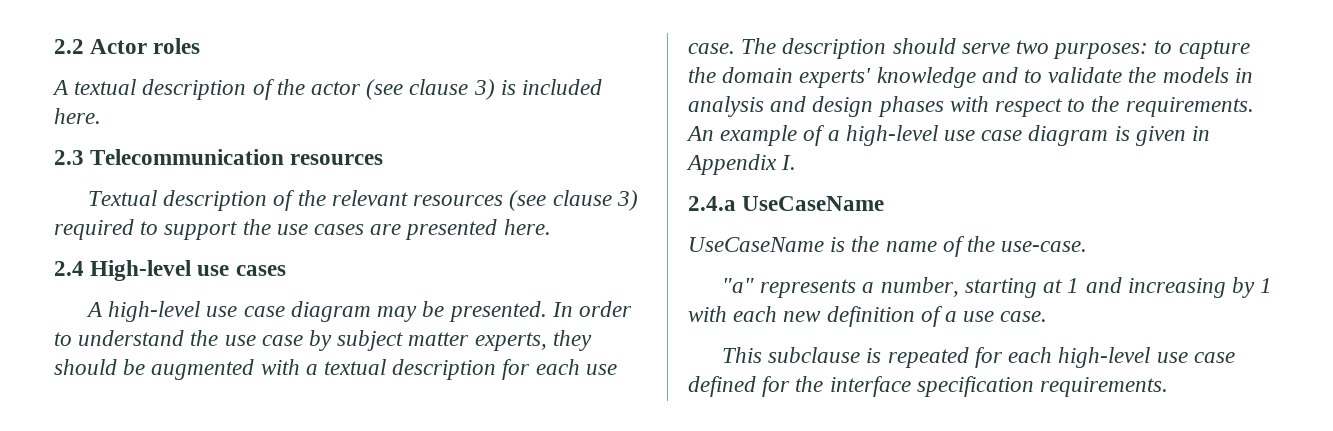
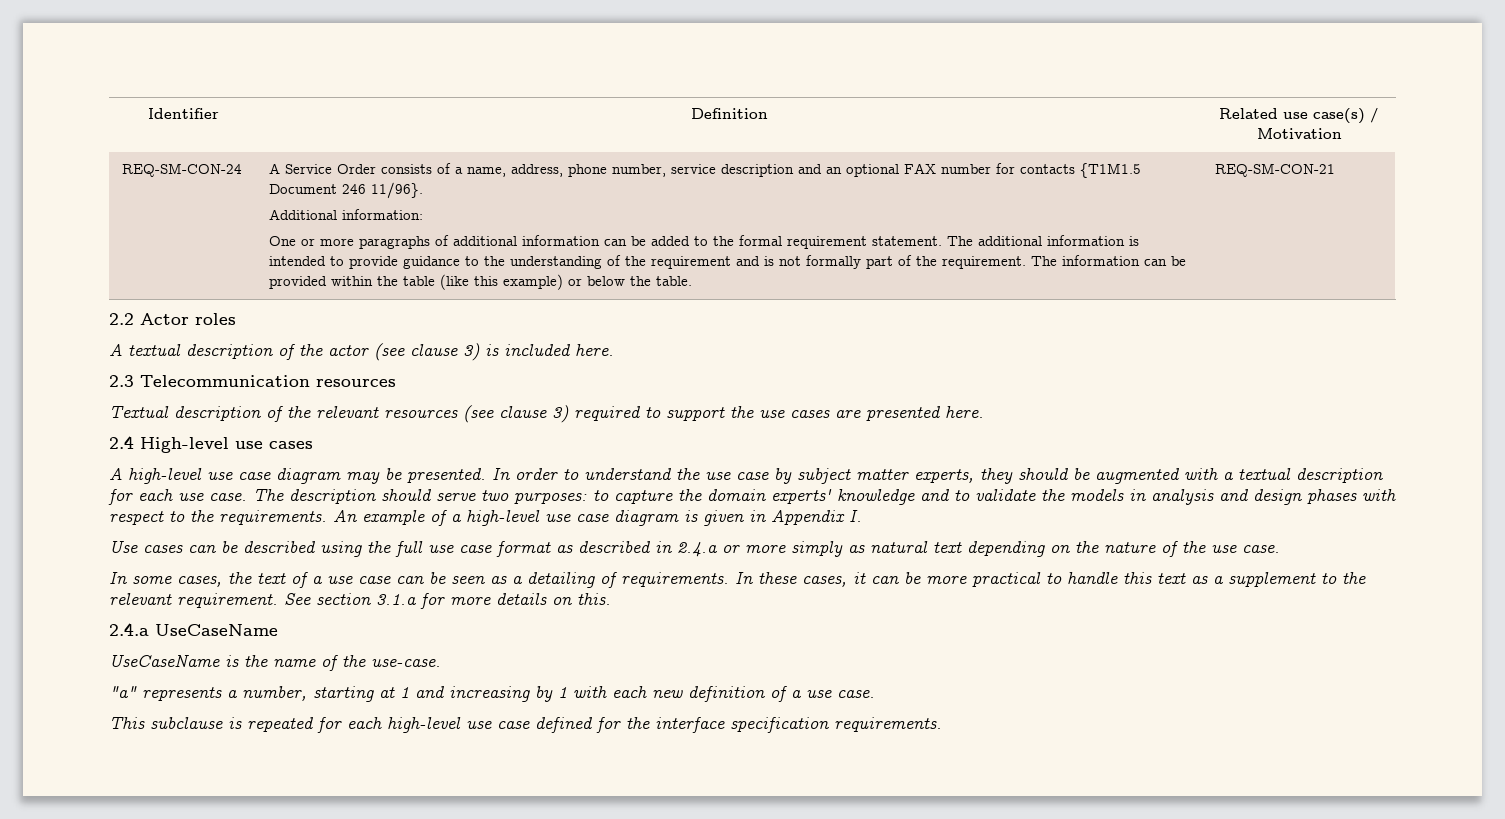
+ Identifier | Definition | Related use case(s) / Motivation
+ REQ-SM-CON-24 | A Service Order consists of a name, address, phone number, service description and an optional FAX number for contacts {T1M1.5 Document 246 11/96}.
+ Additional information:
+ One or more paragraphs of additional information can be added to the formal requirement statement. The additional information is intended to provide guidance to the understanding of the requirement and is not formally part of the requirement. The information can be provided within the table (like this example) or below the table. | REQ-SM-CON-21
+ Use cases can be described using the full use case format as described in 2.4.a or more simply as natural text depending on the nature of the use case.
+ In some cases, the text of a use case can be seen as a detailing of requirements. In these cases, it can be more practical to handle this text as a supplement to the relevant requirement. See section 3.1.a for more details on this.

